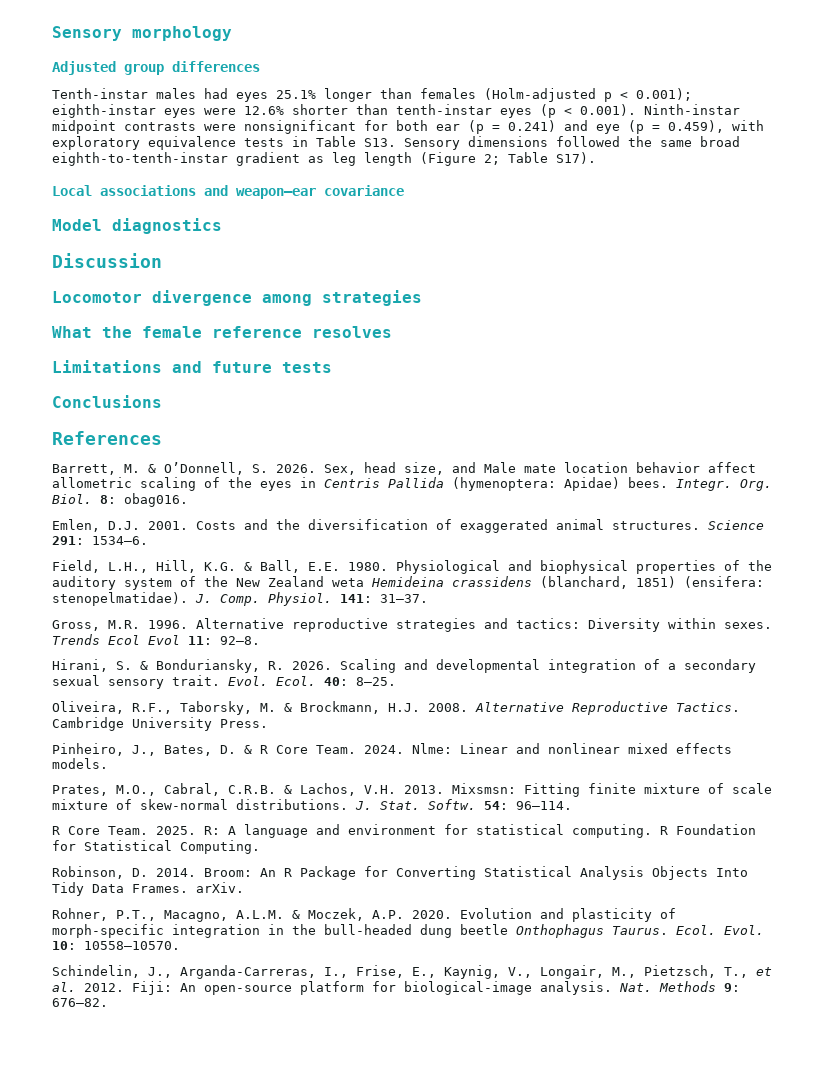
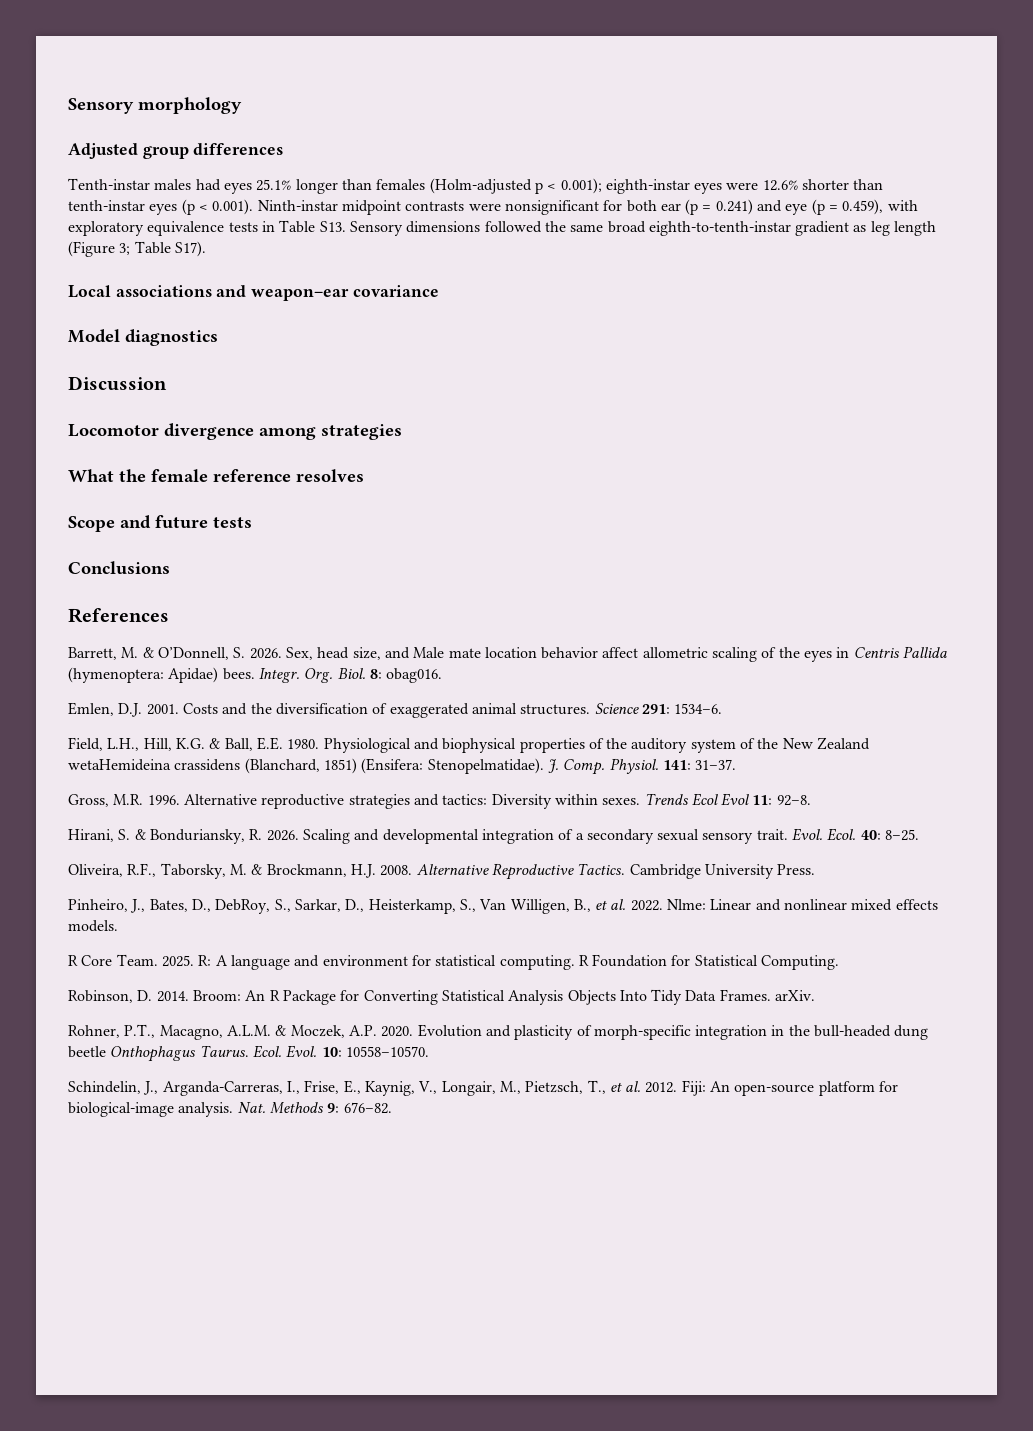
- Tenth-instar males had eyes 25.1% longer than females (Holm-adjusted p < 0.001); eighth-instar eyes were 12.6% shorter than tenth-instar eyes (p < 0.001). Ninth-instar midpoint contrasts were nonsignificant for both ear (p = 0.241) and eye (p = 0.459), with exploratory equivalence tests in Table S13. Sensory dimensions followed the same broad eighth-to-tenth-instar gradient as leg length (Figure 2; Table S17).
+ Tenth-instar males had eyes 25.1% longer than females (Holm-adjusted p < 0.001); eighth-instar eyes were 12.6% shorter than tenth-instar eyes (p < 0.001). Ninth-instar midpoint contrasts were nonsignificant for both ear (p = 0.241) and eye (p = 0.459), with exploratory equivalence tests in Table S13. Sensory dimensions followed the same broad eighth-to-tenth-instar gradient as leg length (Figure 3; Table S17).
- Limitations and future tests
+ Scope and future tests
- Physiological and biophysical properties of the auditory system of the New Zealand weta Hemideina crassidens (blanchard, 1851) (ensifera: stenopelmatidae).
+ Physiological and biophysical properties of the auditory system of the New Zealand wetaHemideina crassidens (Blanchard, 1851) (Ensifera: Stenopelmatidae).
- Pinheiro, J., Bates, D. & R Core Team. 2024.
+ Pinheiro, J., Bates, D., DebRoy, S., Sarkar, D., Heisterkamp, S., Van Willigen, B., et al. 2022.
- Prates, M.O., Cabral, C.R.B. & Lachos, V.H. 2013. Mixsmsn: Fitting finite mixture of scale mixture of skew-normal distributions. J. Stat. Softw. 54: 96–114.

